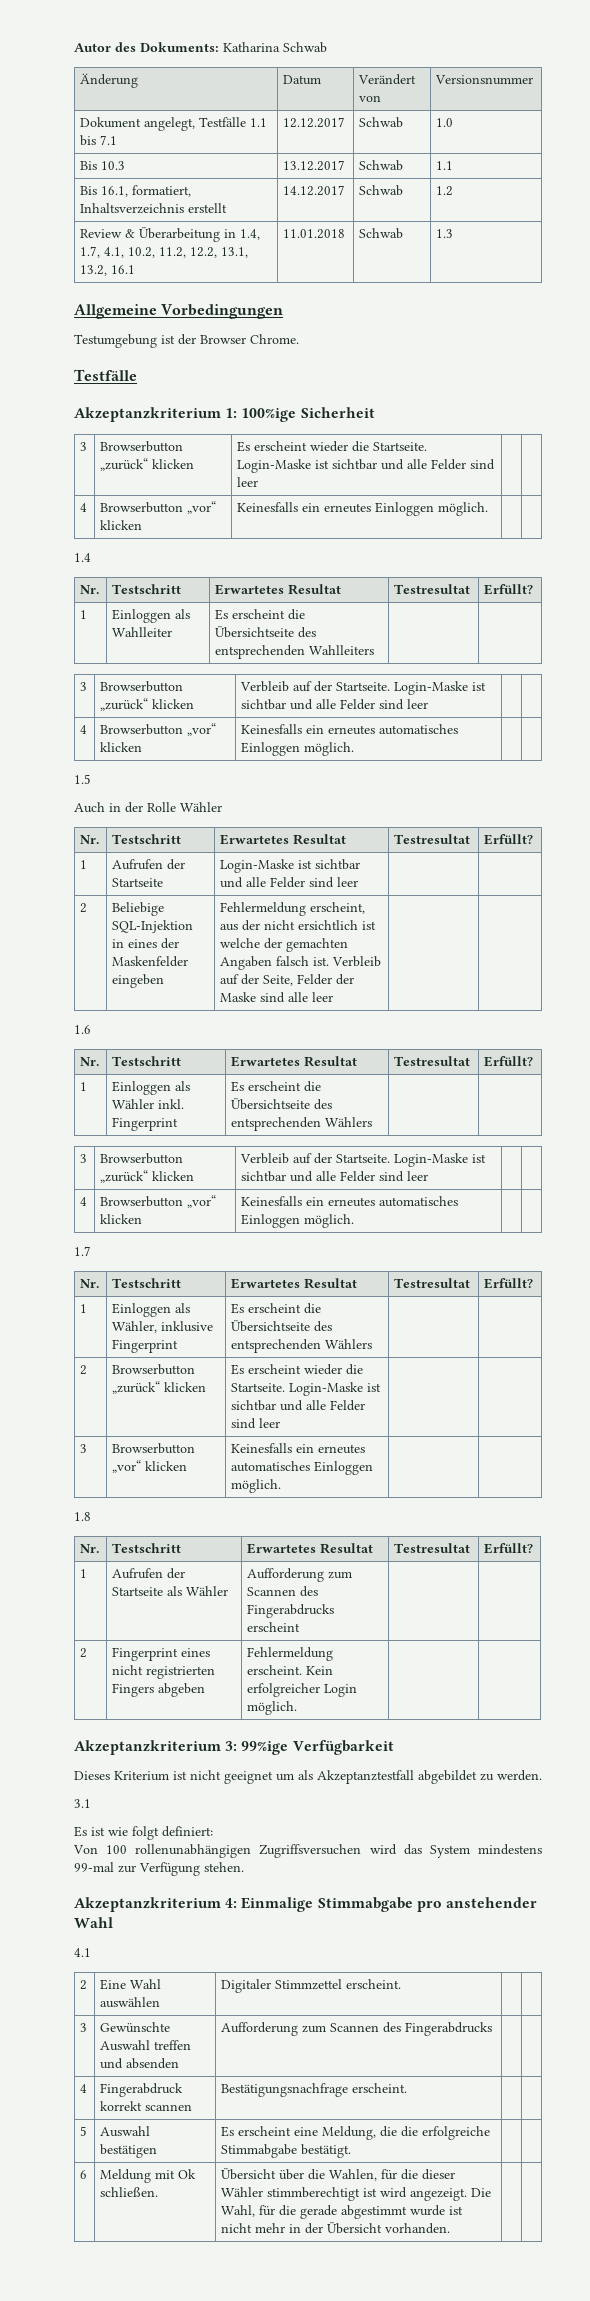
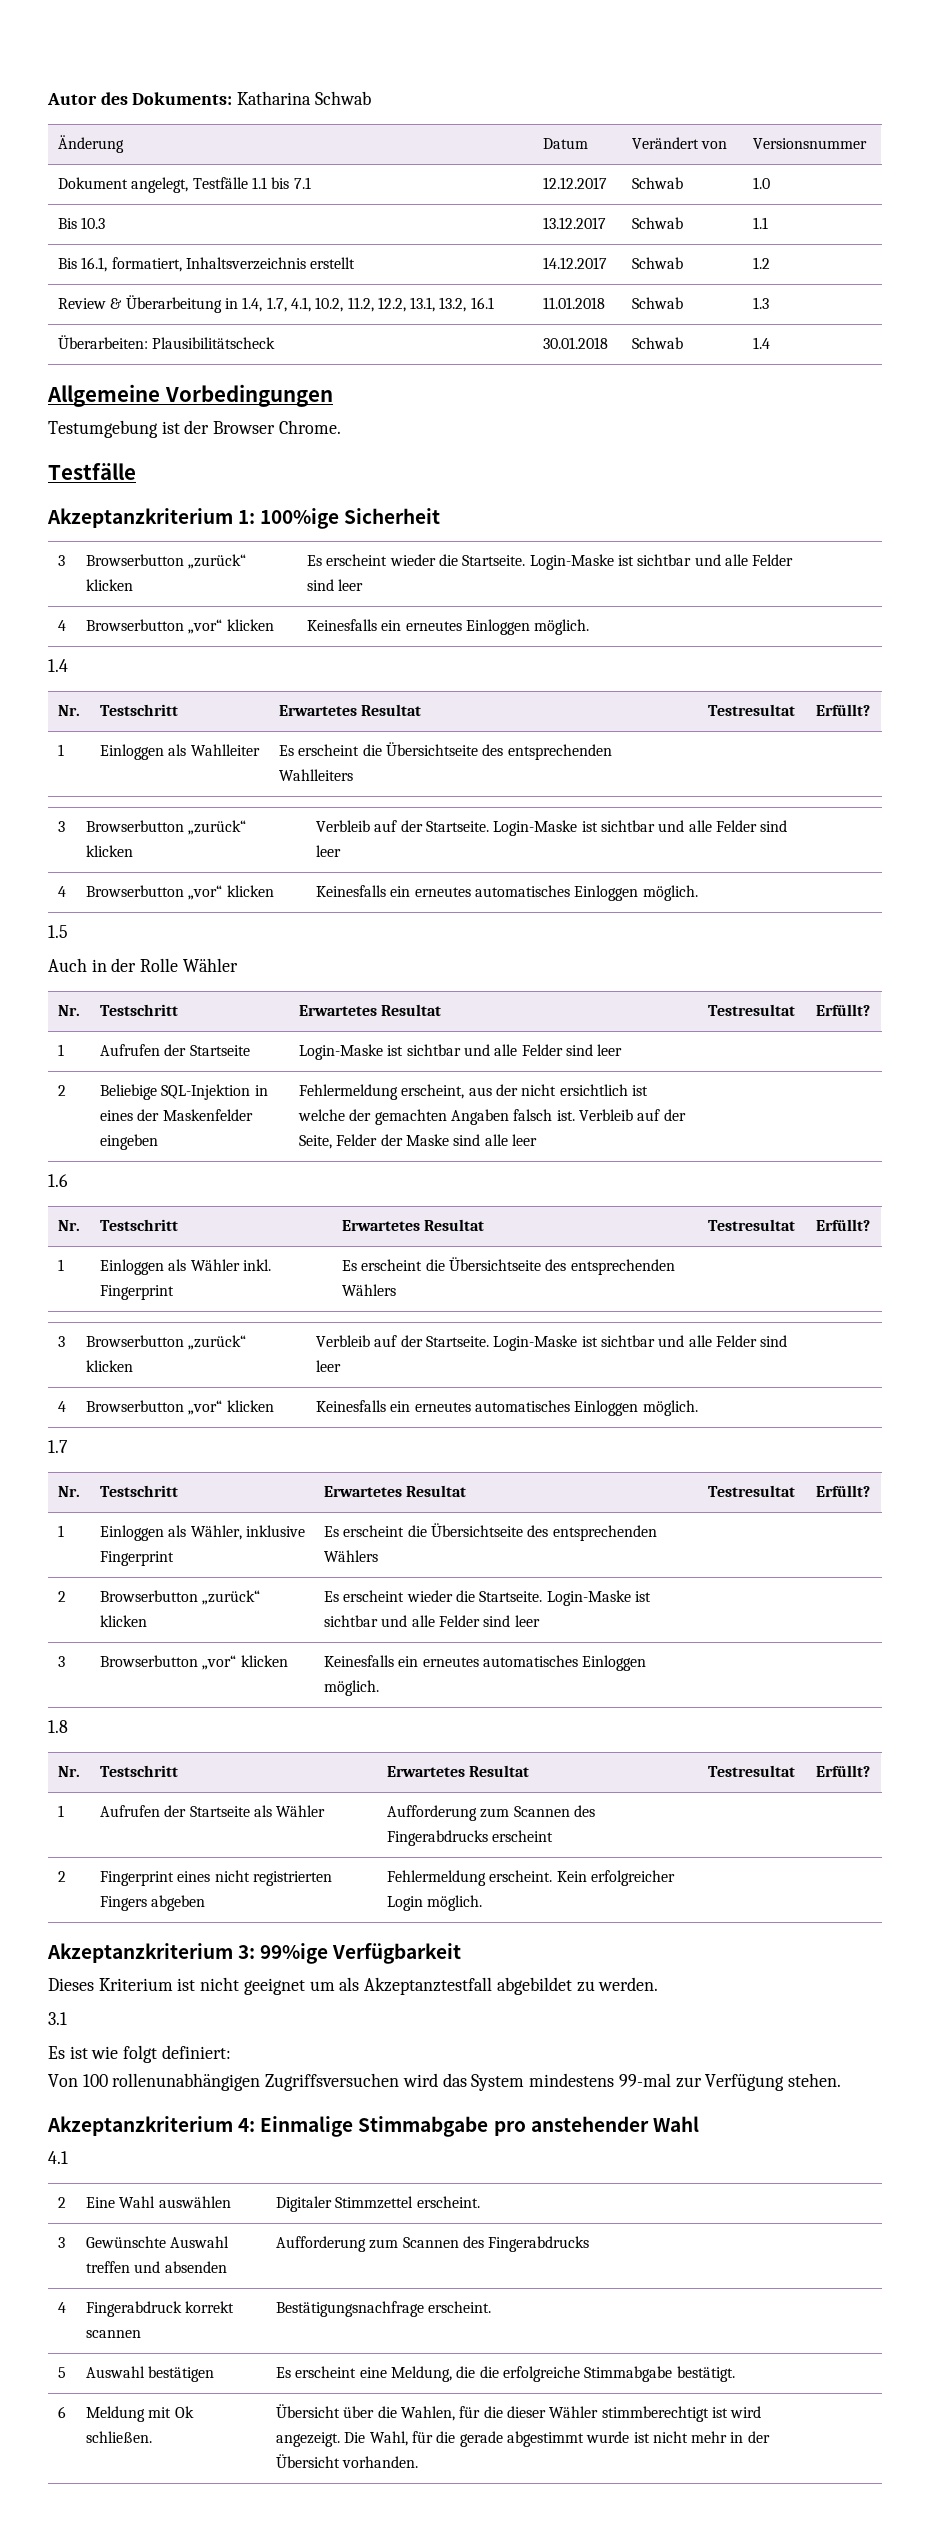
+ Überarbeiten: Plausibilitätscheck | 30.01.2018 | Schwab | 1.4

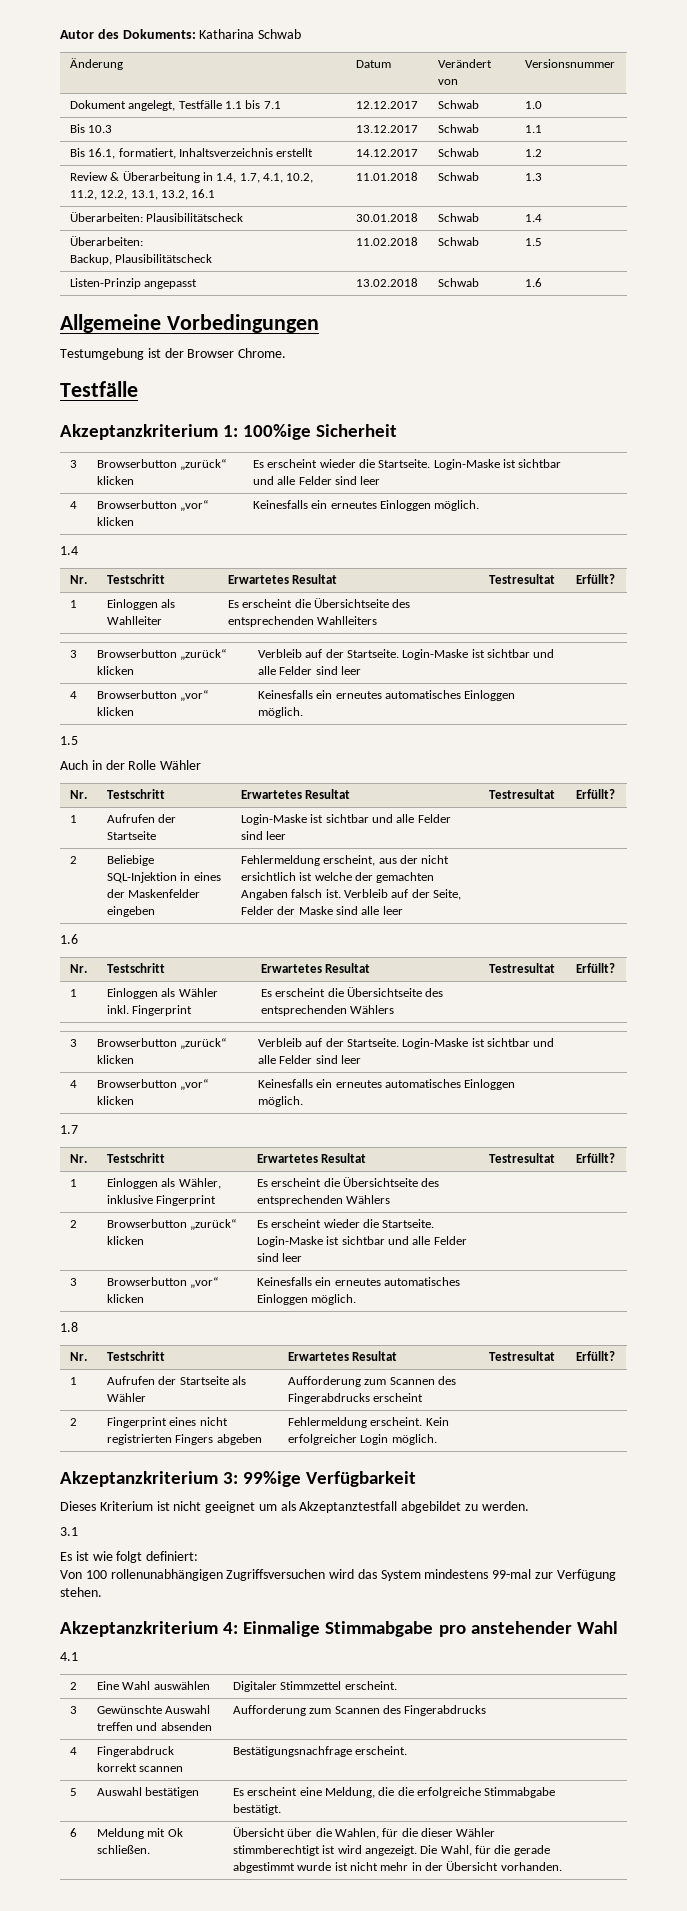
  Überarbeiten: Plausibilitätscheck | 30.01.2018 | Schwab | 1.4
+ Überarbeiten:
+ Backup, Plausibilitätscheck | 11.02.2018 | Schwab | 1.5
+ Listen-Prinzip angepasst | 13.02.2018 | Schwab | 1.6

